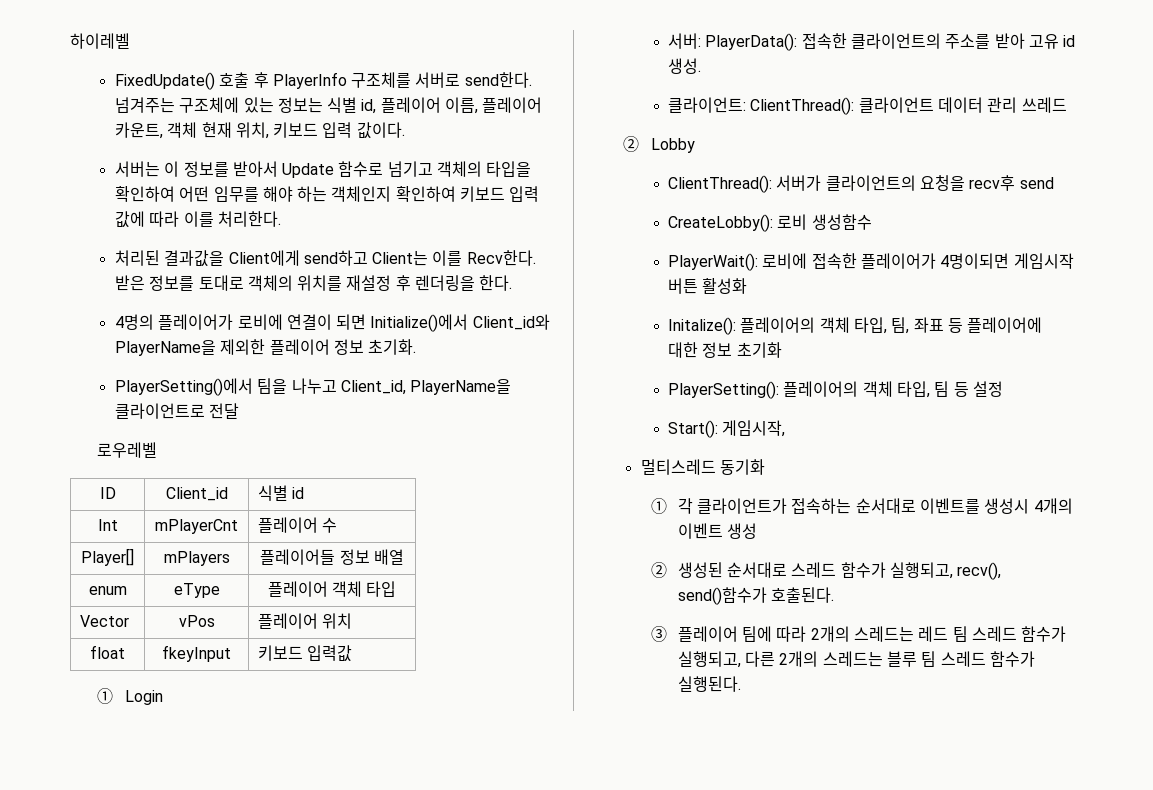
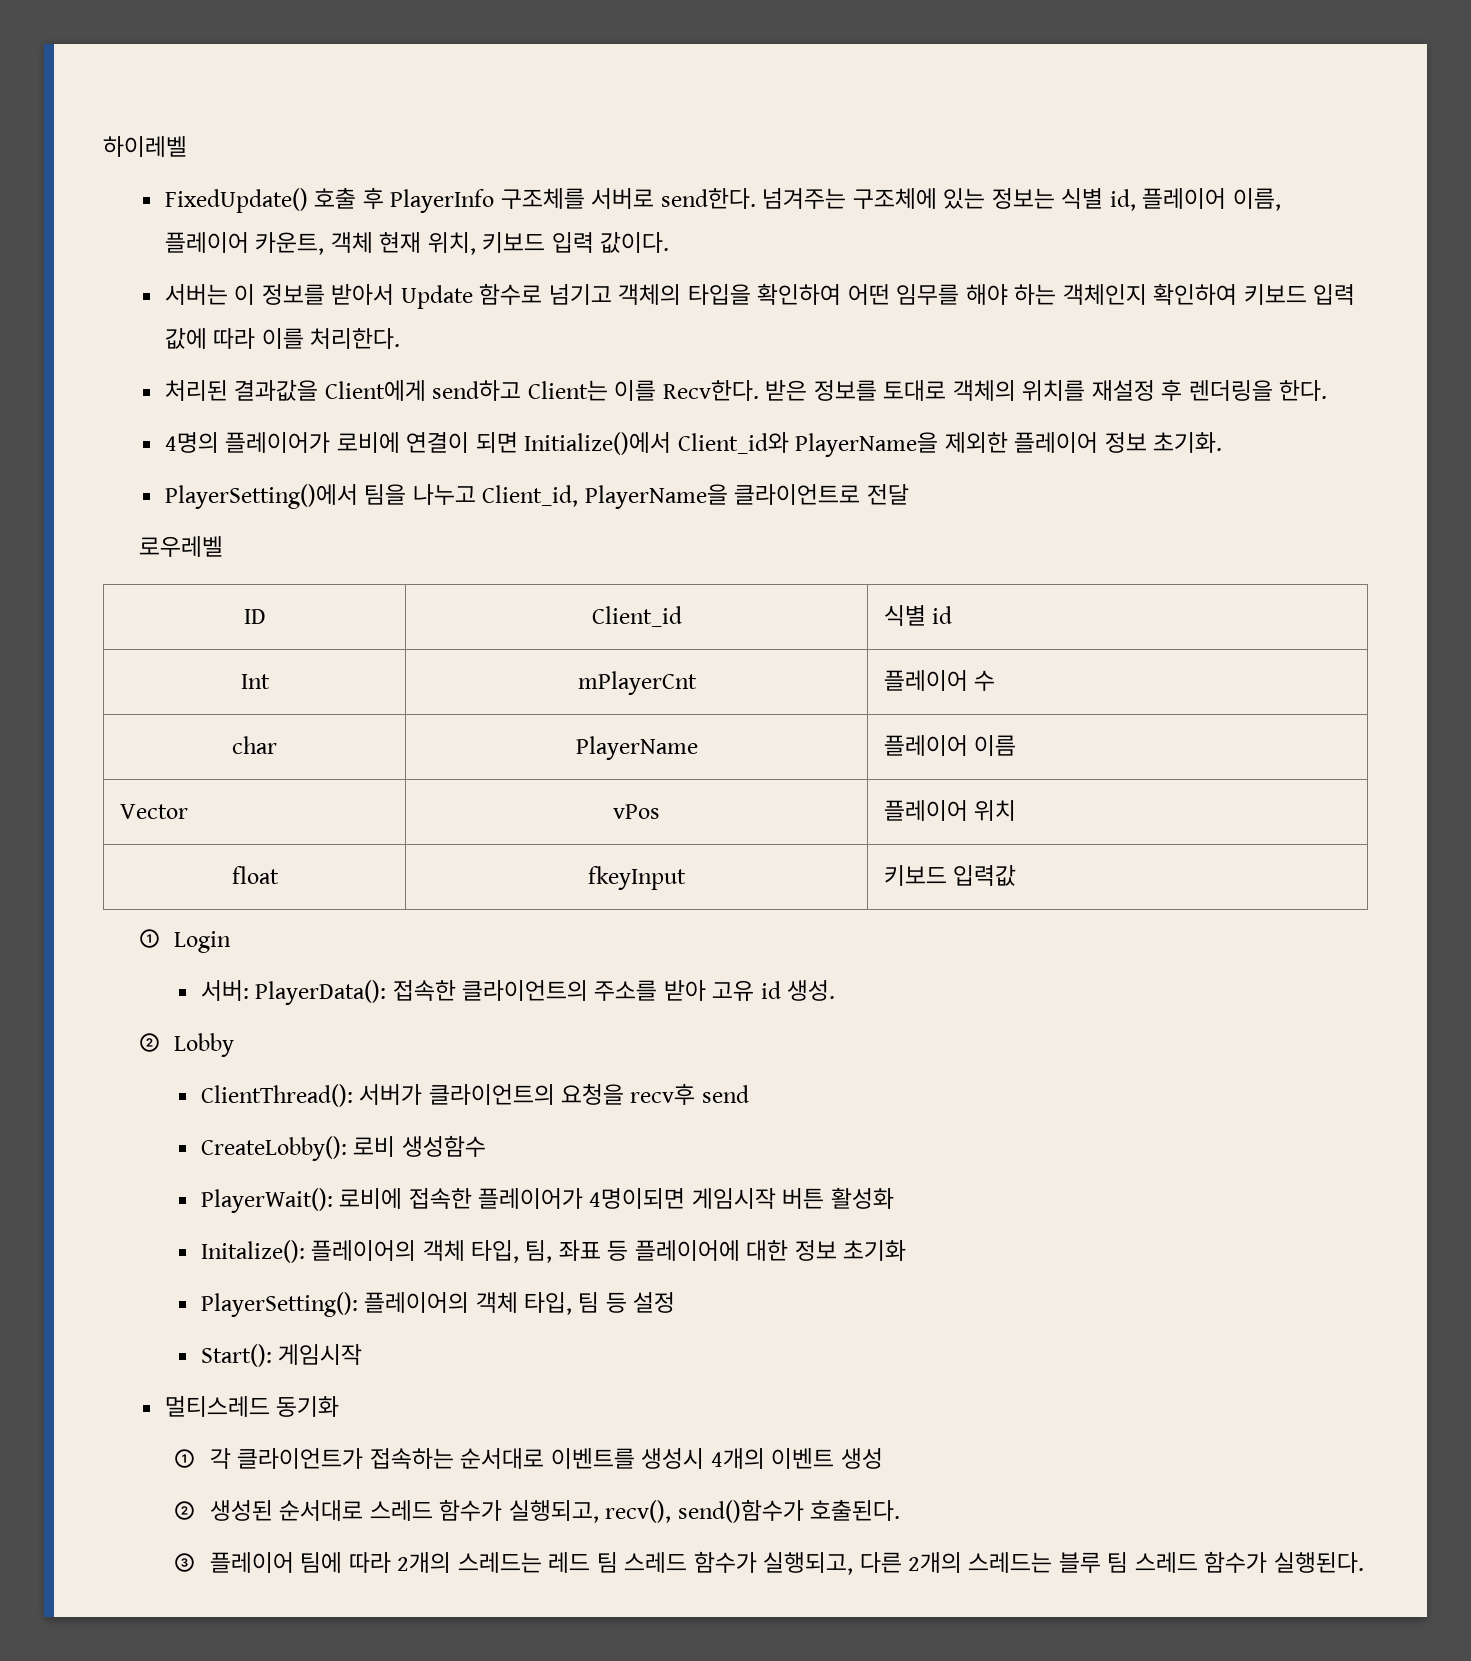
- Player[] | mPlayers | 플레이어들 정보 배열
- enum | eType | 플레이어 객체 타입
+ char | PlayerName | 플레이어 이름
- 클라이언트: ClientThread(): 클라이언트 데이터 관리 쓰레드
- Start(): 게임시작,
+ Start(): 게임시작

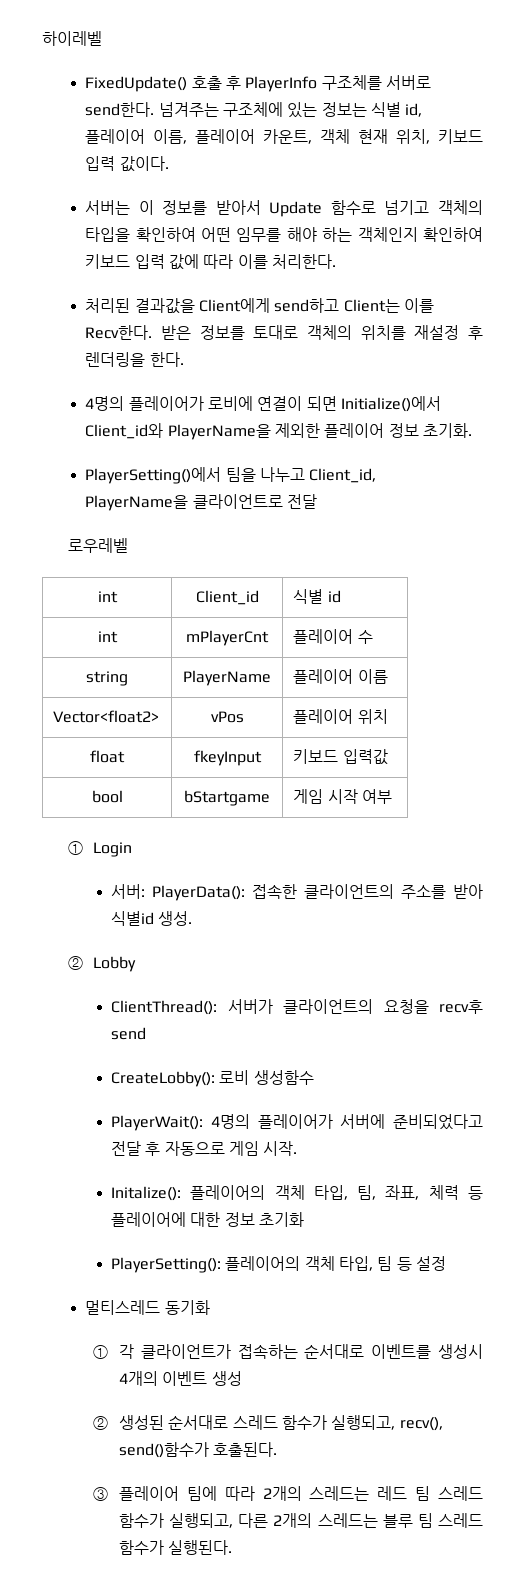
- ID | Client_id | 식별 id
+ int | Client_id | 식별 id
- Int | mPlayerCnt | 플레이어 수
+ int | mPlayerCnt | 플레이어 수
- char | PlayerName | 플레이어 이름
+ string | PlayerName | 플레이어 이름
- Vector | vPos | 플레이어 위치
+ Vector<float2> | vPos | 플레이어 위치
+ bool | bStartgame | 게임 시작 여부
- 서버: PlayerData(): 접속한 클라이언트의 주소를 받아 고유 id 생성.
+ 서버: PlayerData(): 접속한 클라이언트의 주소를 받아 식별id 생성.
- PlayerWait(): 로비에 접속한 플레이어가 4명이되면 게임시작 버튼 활성화
+ PlayerWait(): 4명의 플레이어가 서버에 준비되었다고 전달 후 자동으로 게임 시작.
- Initalize(): 플레이어의 객체 타입, 팀, 좌표 등 플레이어에 대한 정보 초기화
+ Initalize(): 플레이어의 객체 타입, 팀, 좌표, 체력 등 플레이어에 대한 정보 초기화
- Start(): 게임시작

